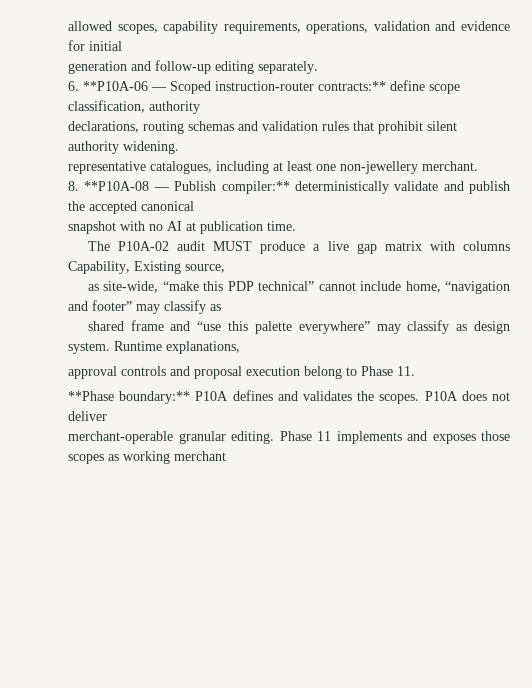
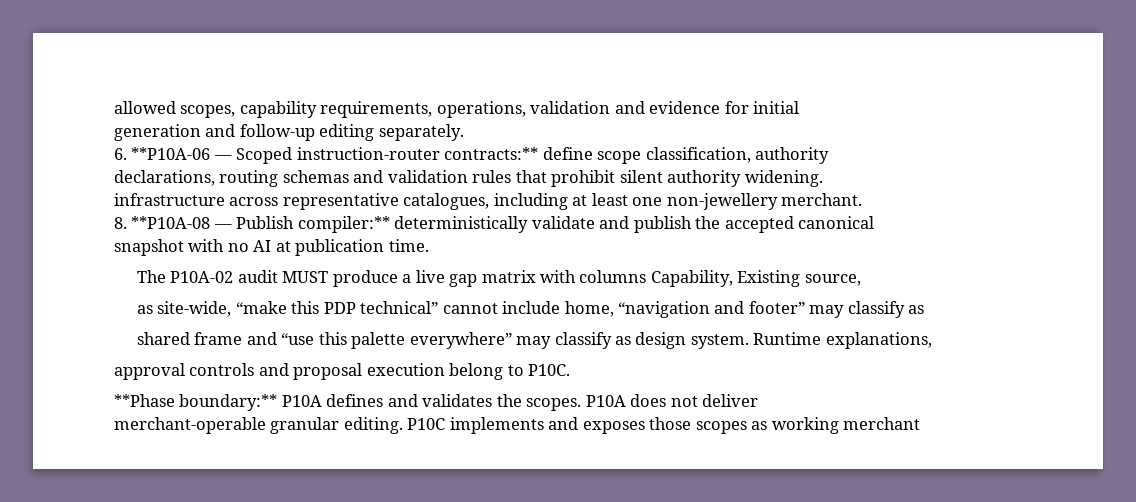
- representative catalogues, including at least one non-jewellery merchant.
+ infrastructure across representative catalogues, including at least one non-jewellery merchant.
- approval controls and proposal execution belong to Phase 11.
+ approval controls and proposal execution belong to P10C.
- Phase 11 implements and exposes those scopes as working merchant
+ P10C implements and exposes those scopes as working merchant

